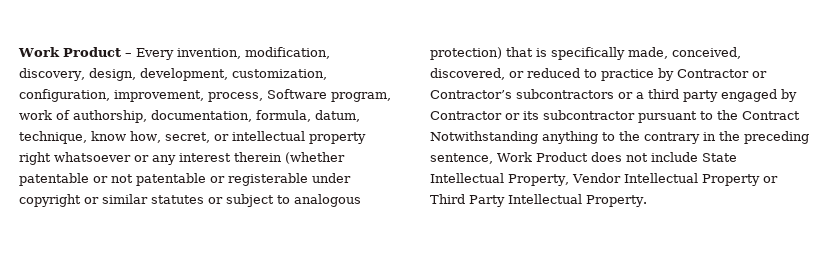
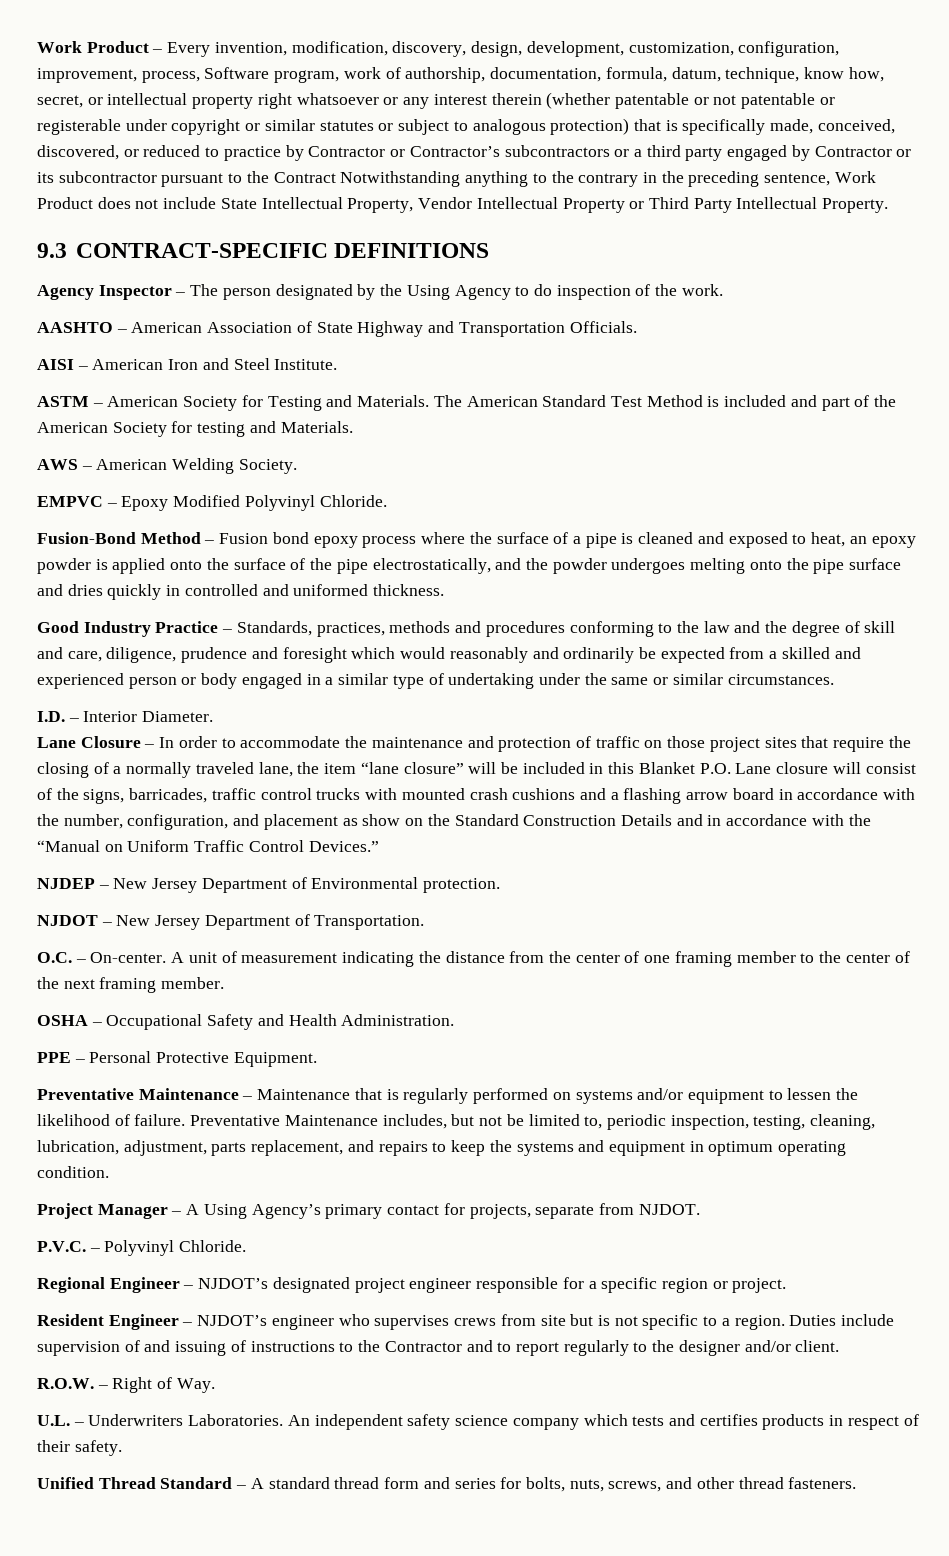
+ 9.3 CONTRACT-SPECIFIC DEFINITIONS
+ Agency Inspector – The person designated by the Using Agency to do inspection of the work.
+ AASHTO – American Association of State Highway and Transportation Officials.
+ AISI – American Iron and Steel Institute.
+ ASTM – American Society for Testing and Materials. The American Standard Test Method is included and part of the American Society for testing and Materials.
+ AWS – American Welding Society.
+ EMPVC – Epoxy Modified Polyvinyl Chloride.
+ Fusion-Bond Method – Fusion bond epoxy process where the surface of a pipe is cleaned and exposed to heat, an epoxy powder is applied onto the surface of the pipe electrostatically, and the powder undergoes melting onto the pipe surface and dries quickly in controlled and uniformed thickness.
+ Good Industry Practice – Standards, practices, methods and procedures conforming to the law and the degree of skill and care, diligence, prudence and foresight which would reasonably and ordinarily be expected from a skilled and experienced person or body engaged in a similar type of undertaking under the same or similar circumstances.
+ I.D. – Interior Diameter.
+ Lane Closure – In order to accommodate the maintenance and protection of traffic on those project sites that require the closing of a normally traveled lane, the item “lane closure” will be included in this Blanket P.O. Lane closure will consist of the signs, barricades, traffic control trucks with mounted crash cushions and a flashing arrow board in accordance with the number, configuration, and placement as show on the Standard Construction Details and in accordance with the “Manual on Uniform Traffic Control Devices.”
+ NJDEP – New Jersey Department of Environmental protection.
+ NJDOT – New Jersey Department of Transportation.
+ O.C. – On-center. A unit of measurement indicating the distance from the center of one framing member to the center of the next framing member.
+ OSHA – Occupational Safety and Health Administration.
+ PPE – Personal Protective Equipment.
+ Preventative Maintenance – Maintenance that is regularly performed on systems and/or equipment to lessen the likelihood of failure. Preventative Maintenance includes, but not be limited to, periodic inspection, testing, cleaning, lubrication, adjustment, parts replacement, and repairs to keep the systems and equipment in optimum operating condition.
+ Project Manager – A Using Agency’s primary contact for projects, separate from NJDOT.
+ P.V.C. – Polyvinyl Chloride.
+ Regional Engineer – NJDOT’s designated project engineer responsible for a specific region or project.
+ Resident Engineer – NJDOT’s engineer who supervises crews from site but is not specific to a region. Duties include supervision of and issuing of instructions to the Contractor and to report regularly to the designer and/or client.
+ R.O.W. – Right of Way.
+ U.L. – Underwriters Laboratories. An independent safety science company which tests and certifies products in respect of their safety.
+ Unified Thread Standard – A standard thread form and series for bolts, nuts, screws, and other thread fasteners.

